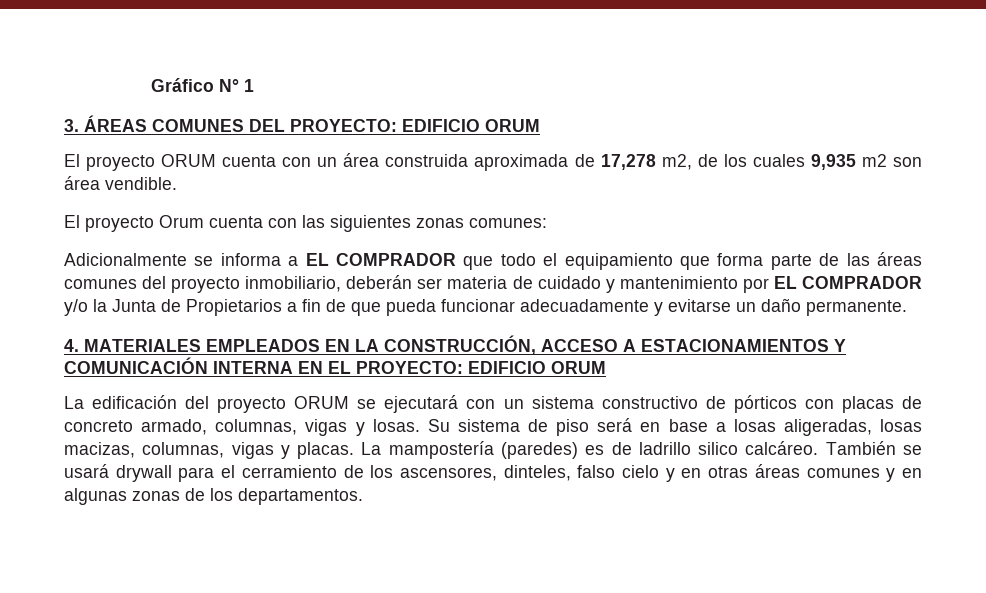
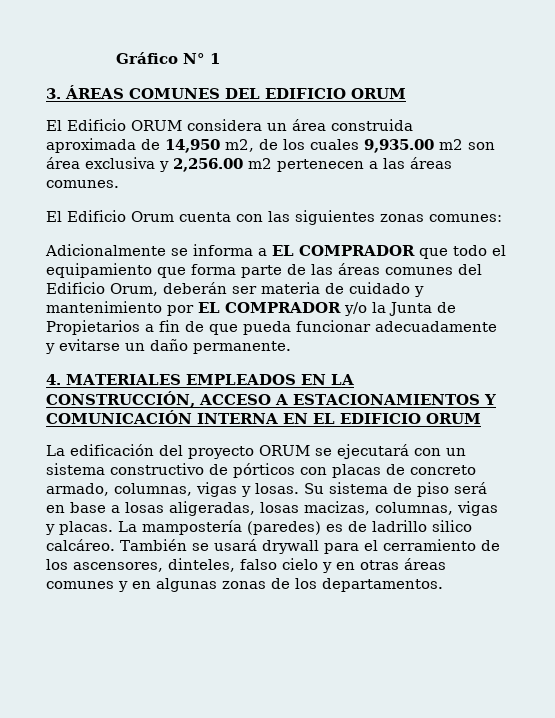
- 3. ÁREAS COMUNES DEL PROYECTO: EDIFICIO ORUM
+ 3. ÁREAS COMUNES DEL EDIFICIO ORUM
- El proyecto ORUM cuenta con un área construida aproximada de 17,278 m2, de los cuales 9,935 m2 son área vendible.
- El proyecto Orum cuenta con las siguientes zonas comunes:
+ El Edificio ORUM considera un área construida aproximada de 14,950 m2, de los cuales 9,935.00 m2 son área exclusiva y 2,256.00 m2 pertenecen a las áreas comunes.
+ El Edificio Orum cuenta con las siguientes zonas comunes:
- Adicionalmente se informa a EL COMPRADOR que todo el equipamiento que forma parte de las áreas comunes del proyecto inmobiliario, deberán ser materia de cuidado y mantenimiento por EL COMPRADOR y/o la Junta de Propietarios a fin de que pueda funcionar adecuadamente y evitarse un daño permanente.
+ Adicionalmente se informa a EL COMPRADOR que todo el equipamiento que forma parte de las áreas comunes del Edificio Orum, deberán ser materia de cuidado y mantenimiento por EL COMPRADOR y/o la Junta de Propietarios a fin de que pueda funcionar adecuadamente y evitarse un daño permanente.
- 4. MATERIALES EMPLEADOS EN LA CONSTRUCCIÓN, ACCESO A ESTACIONAMIENTOS Y COMUNICACIÓN INTERNA EN EL PROYECTO: EDIFICIO ORUM
+ 4. MATERIALES EMPLEADOS EN LA CONSTRUCCIÓN, ACCESO A ESTACIONAMIENTOS Y COMUNICACIÓN INTERNA EN EL EDIFICIO ORUM

